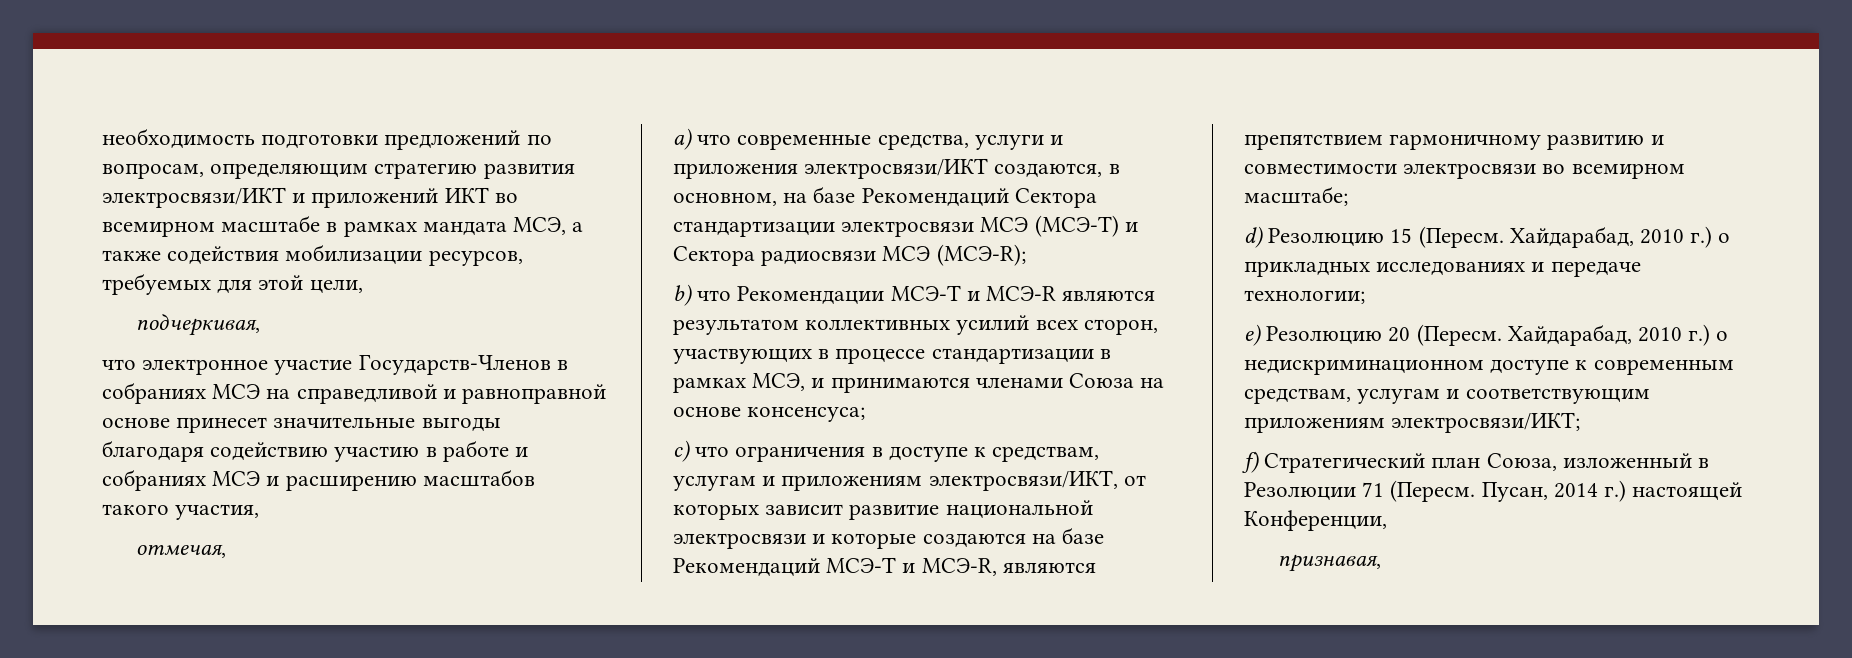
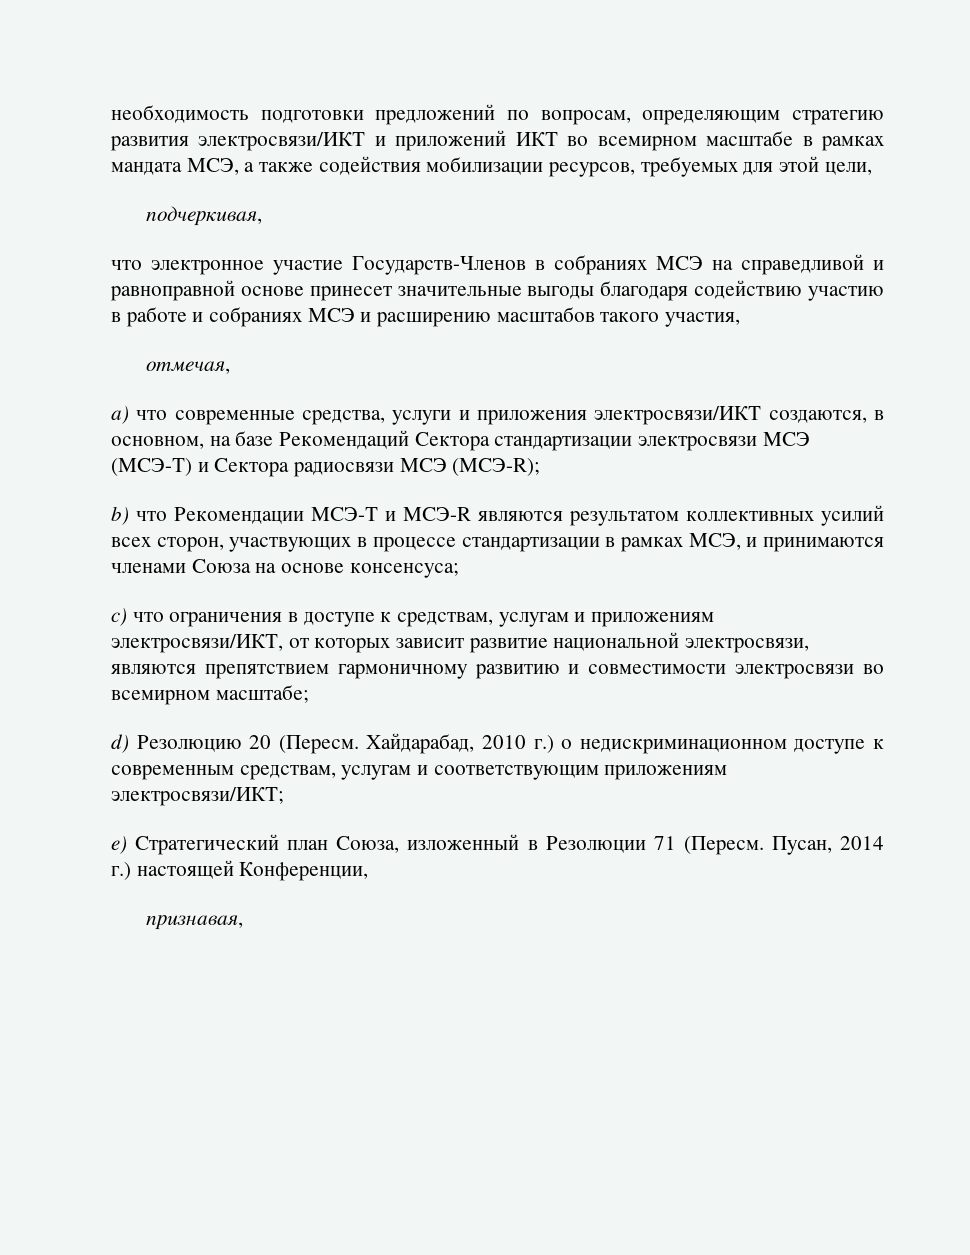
- с) что ограничения в доступе к средствам, услугам и приложениям электросвязи/ИКТ, от которых зависит развитие национальной электросвязи и которые создаются на базе Рекомендаций МСЭ-Т и МСЭ-R, являются препятствием гармоничному развитию и совместимости электросвязи во всемирном масштабе;
+ с) что ограничения в доступе к средствам, услугам и приложениям электросвязи/ИКТ, от которых зависит развитие национальной электросвязи, являются препятствием гармоничному развитию и совместимости электросвязи во всемирном масштабе;
- d) Резолюцию 15 (Пересм. Хайдарабад, 2010 г.) о прикладных исследованиях и передаче технологии;
- e) Резолюцию 20 (Пересм.
+ d) Резолюцию 20 (Пересм.
- f) Стратегический план Союза, изложенный в Резолюции 71 (Пересм.
+ e) Стратегический план Союза, изложенный в Резолюции 71 (Пересм.

